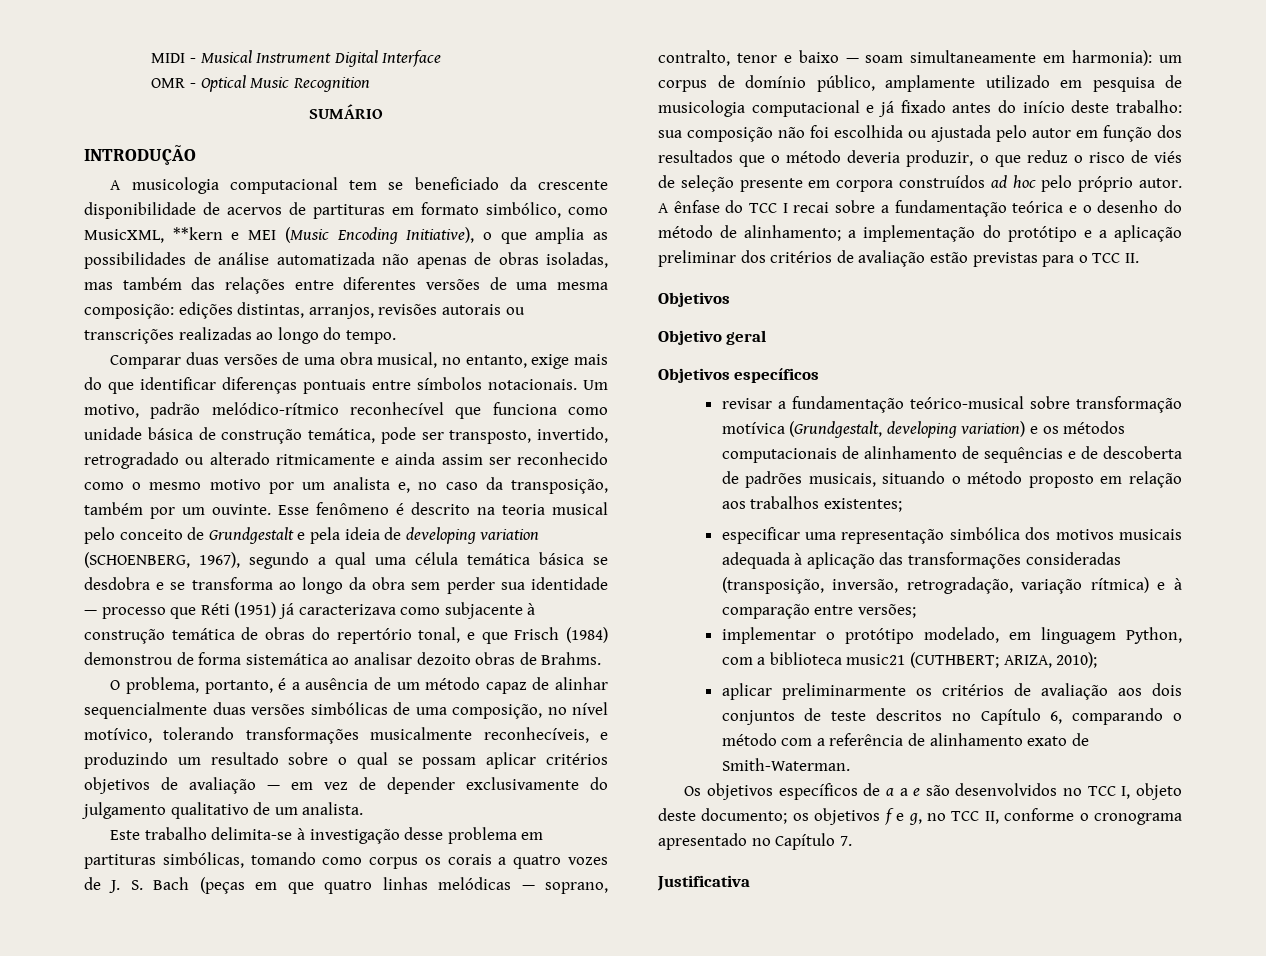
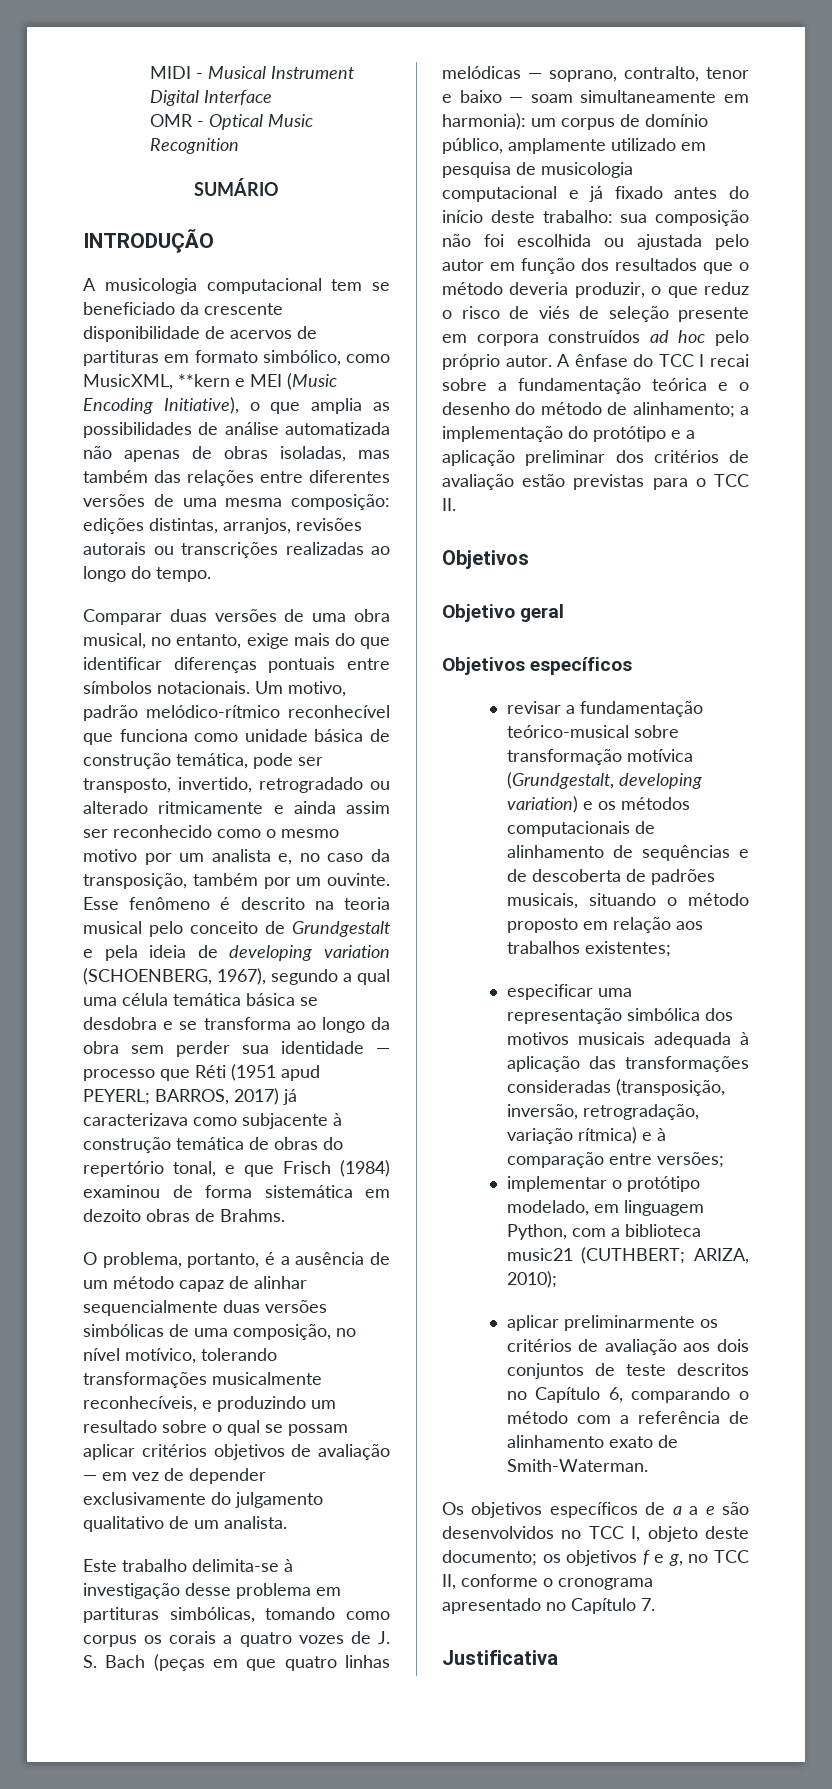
- Esse fenômeno é descrito na teoria musical pelo conceito de Grundgestalt e pela ideia de developing variation (SCHOENBERG, 1967), segundo a qual uma célula temática básica se desdobra e se transforma ao longo da obra sem perder sua identidade — processo que Réti (1951) já caracterizava como subjacente à construção temática de obras do repertório tonal, e que Frisch (1984) demonstrou de forma sistemática ao analisar dezoito obras de Brahms.
+ Esse fenômeno é descrito na teoria musical pelo conceito de Grundgestalt e pela ideia de developing variation (SCHOENBERG, 1967), segundo a qual uma célula temática básica se desdobra e se transforma ao longo da obra sem perder sua identidade — processo que Réti (1951 apud PEYERL; BARROS, 2017) já caracterizava como subjacente à construção temática de obras do repertório tonal, e que Frisch (1984) examinou de forma sistemática em dezoito obras de Brahms.

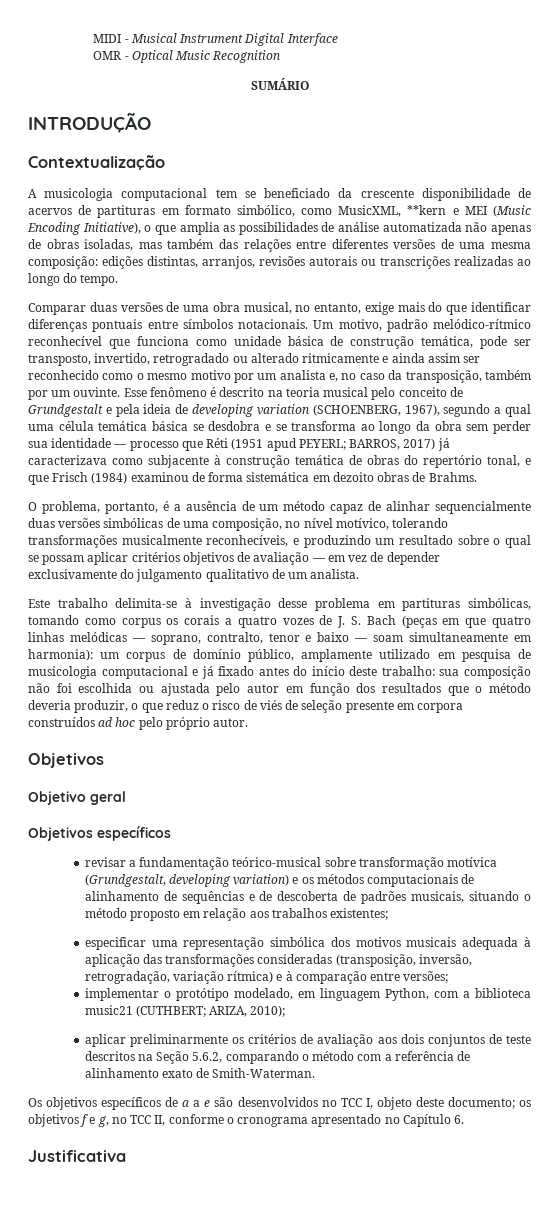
+ Contextualização
- A ênfase do TCC I recai sobre a fundamentação teórica e o desenho do método de alinhamento; a implementação do protótipo e a aplicação preliminar dos critérios de avaliação estão previstas para o TCC II.
- aplicar preliminarmente os critérios de avaliação aos dois conjuntos de teste descritos no Capítulo 6, comparando o método com a referência de alinhamento exato de Smith-Waterman.
+ aplicar preliminarmente os critérios de avaliação aos dois conjuntos de teste descritos na Seção 5.6.2, comparando o método com a referência de alinhamento exato de Smith-Waterman.
- Os objetivos específicos de a a e são desenvolvidos no TCC I, objeto deste documento; os objetivos f e g, no TCC II, conforme o cronograma apresentado no Capítulo 7.
+ Os objetivos específicos de a a e são desenvolvidos no TCC I, objeto deste documento; os objetivos f e g, no TCC II, conforme o cronograma apresentado no Capítulo 6.

